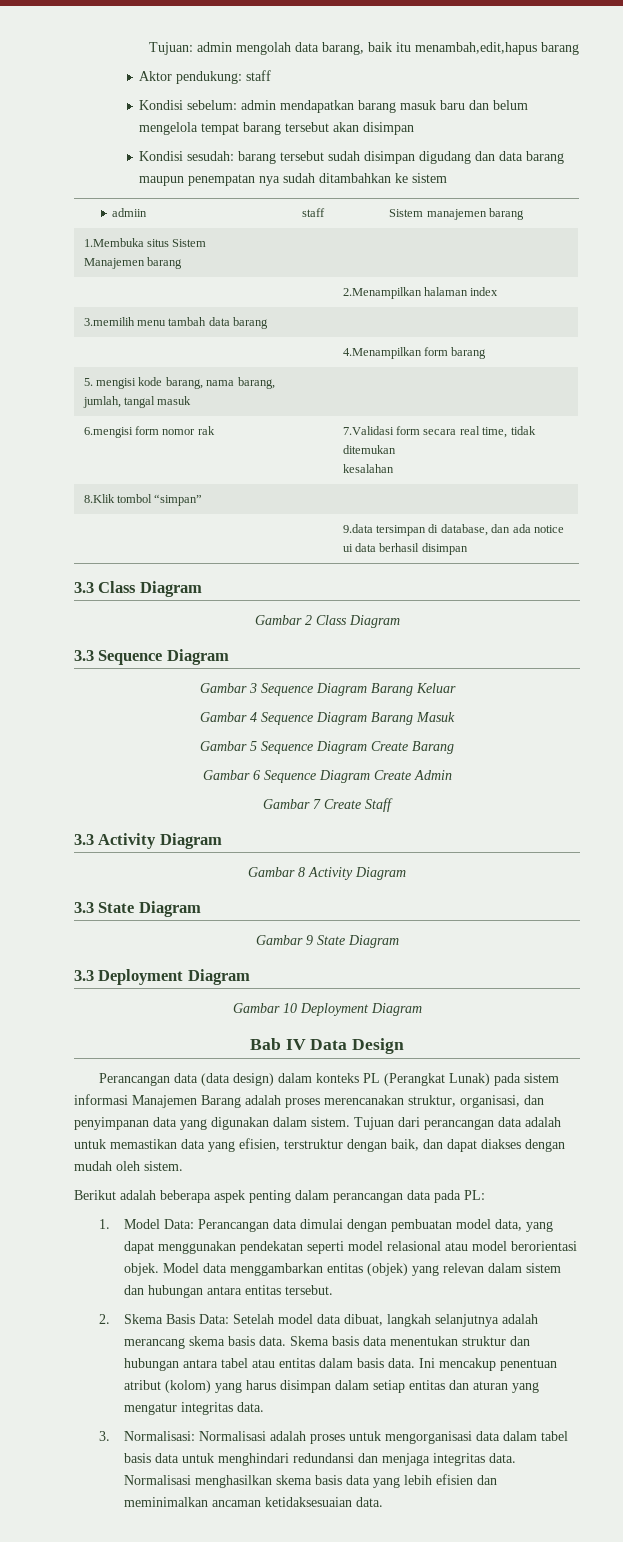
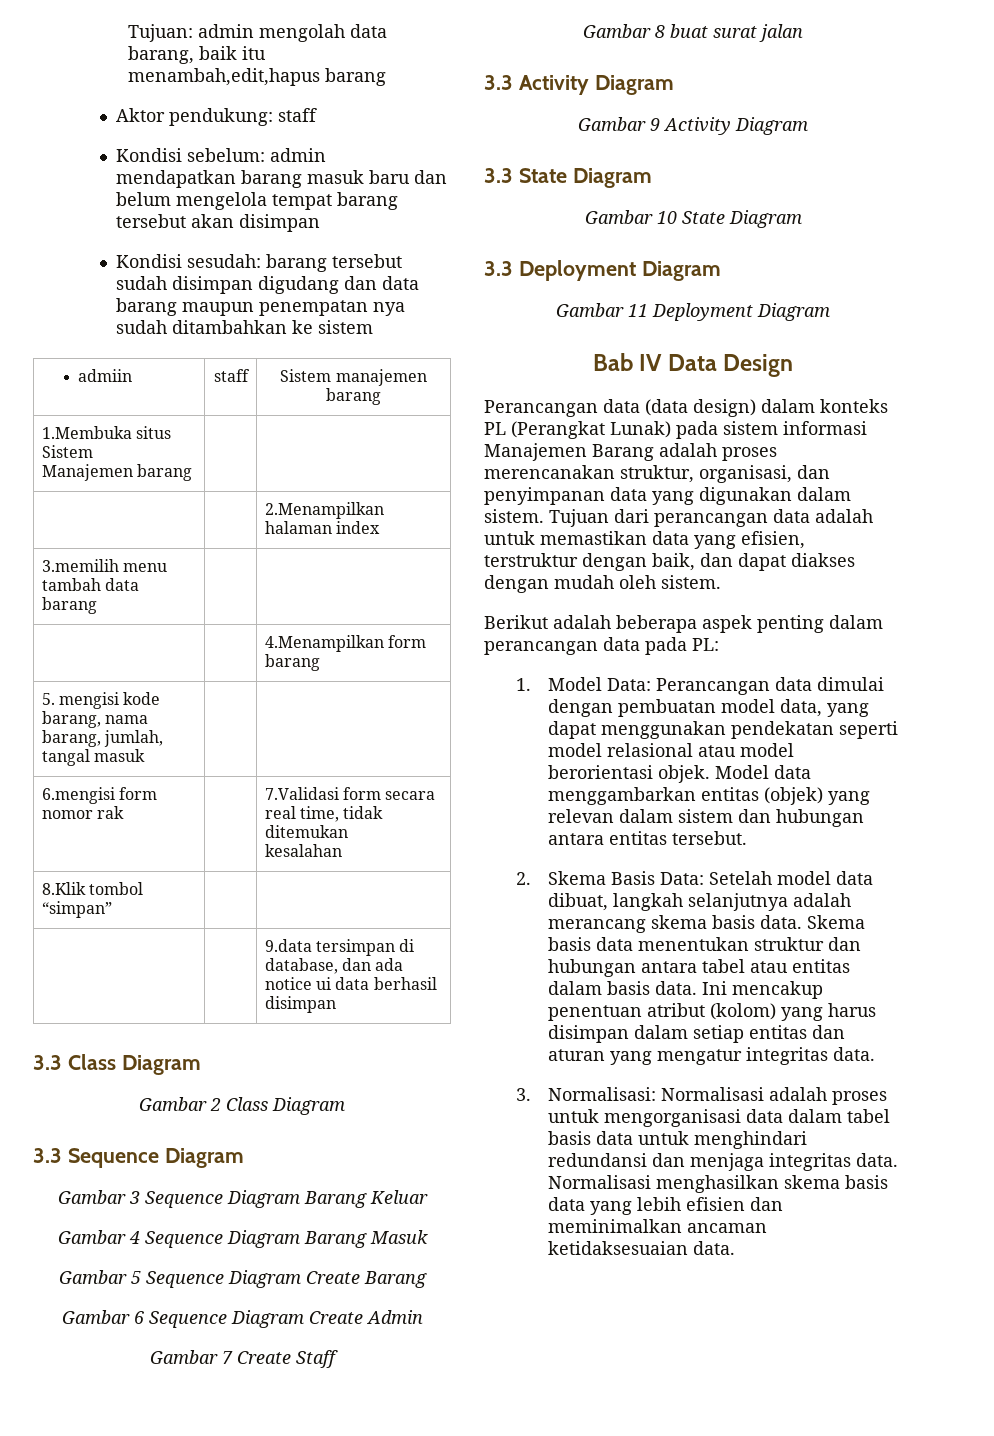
+ Gambar 8 buat surat jalan
- Gambar 8 Activity Diagram
+ Gambar 9 Activity Diagram
- Gambar 9 State Diagram
+ Gambar 10 State Diagram
- Gambar 10 Deployment Diagram
+ Gambar 11 Deployment Diagram

